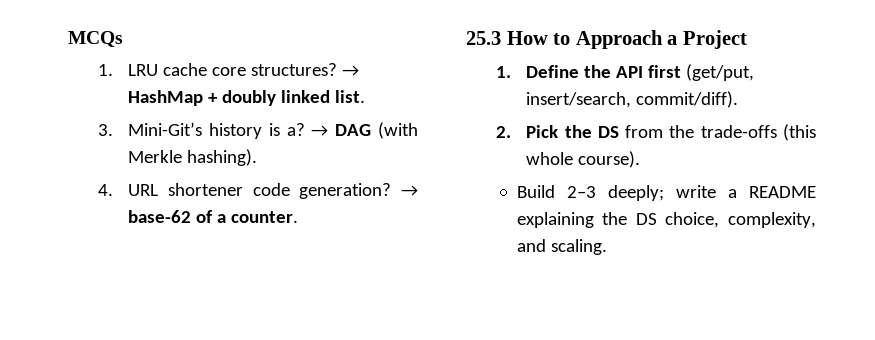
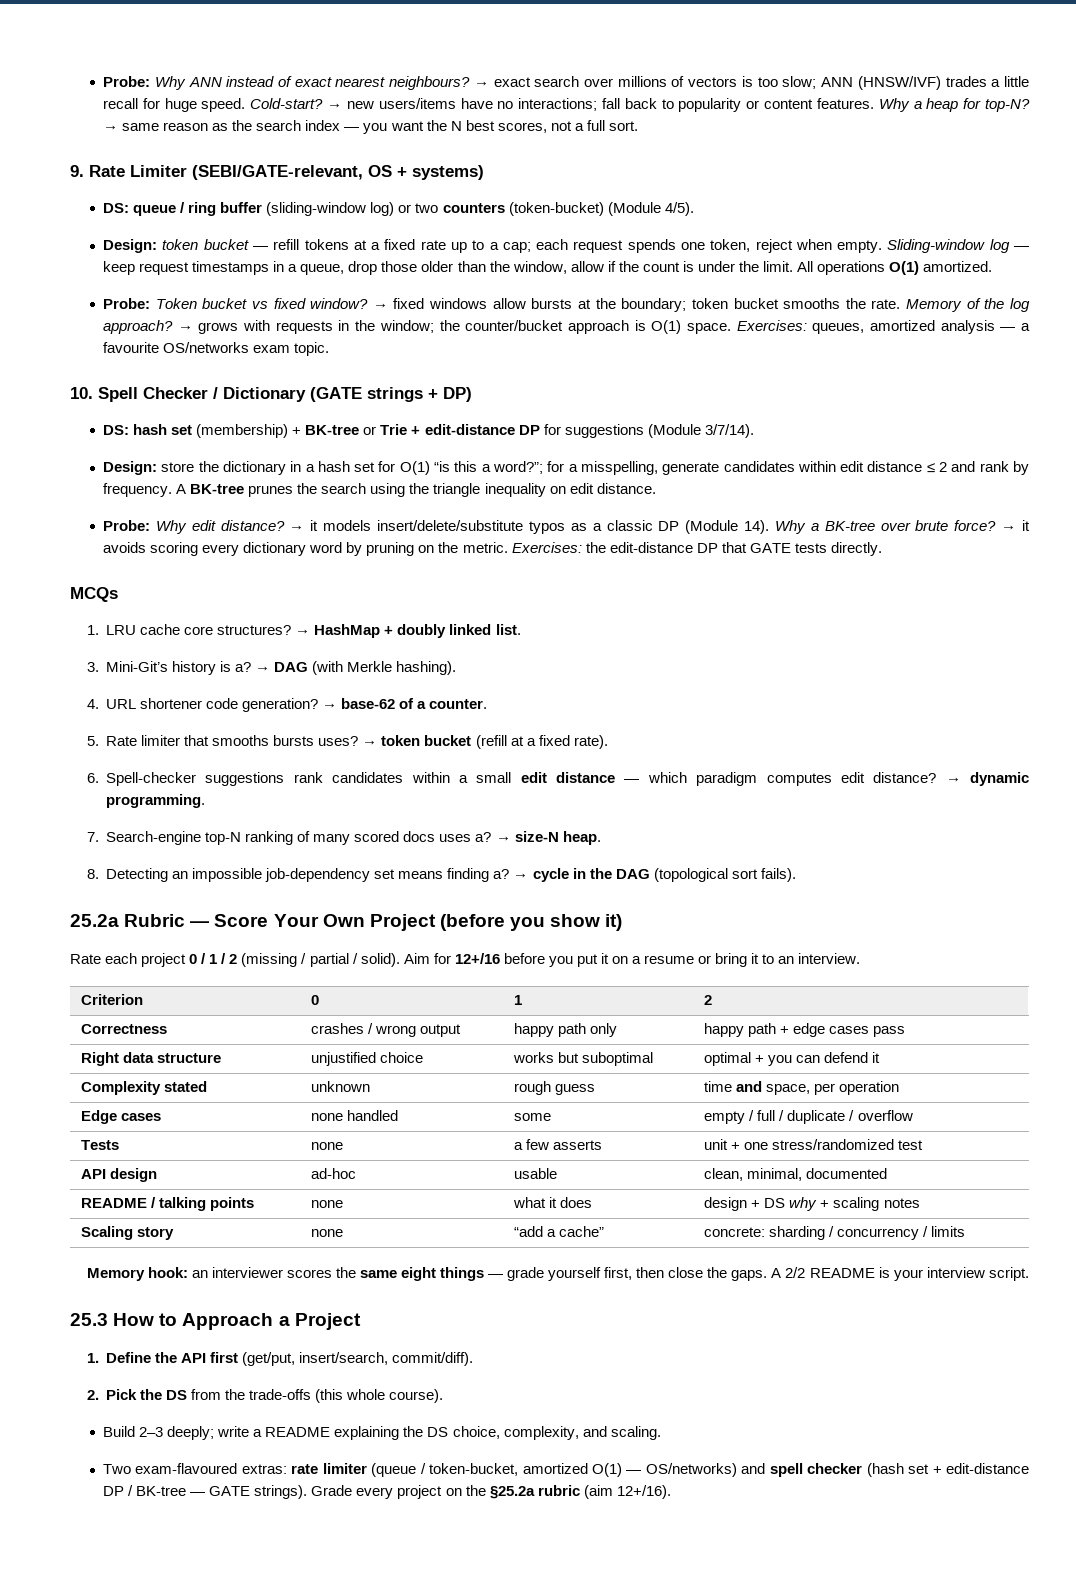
+ Probe: Why ANN instead of exact nearest neighbours? → exact search over millions of vectors is too slow; ANN (HNSW/IVF) trades a little recall for huge speed. Cold-start? → new users/items have no interactions; fall back to popularity or content features. Why a heap for top-N? → same reason as the search index — you want the N best scores, not a full sort.
+ 9. Rate Limiter (SEBI/GATE-relevant, OS + systems)
+ DS: queue / ring buffer (sliding-window log) or two counters (token-bucket) (Module 4/5).
+ Design: token bucket — refill tokens at a fixed rate up to a cap; each request spends one token, reject when empty. Sliding-window log — keep request timestamps in a queue, drop those older than the window, allow if the count is under the limit. All operations O(1) amortized.
+ Probe: Token bucket vs fixed window? → fixed windows allow bursts at the boundary; token bucket smooths the rate. Memory of the log approach? → grows with requests in the window; the counter/bucket approach is O(1) space. Exercises: queues, amortized analysis — a favourite OS/networks exam topic.
+ 10. Spell Checker / Dictionary (GATE strings + DP)
+ DS: hash set (membership) + BK-tree or Trie + edit-distance DP for suggestions (Module 3/7/14).
+ Design: store the dictionary in a hash set for O(1) “is this a word?”; for a misspelling, generate candidates within edit distance ≤ 2 and rank by frequency. A BK-tree prunes the search using the triangle inequality on edit distance.
+ Probe: Why edit distance? → it models insert/delete/substitute typos as a classic DP (Module 14). Why a BK-tree over brute force? → it avoids scoring every dictionary word by pruning on the metric. Exercises: the edit-distance DP that GATE tests directly.
+ 5. Rate limiter that smooths bursts uses? → token bucket (refill at a fixed rate).
+ 6. Spell-checker suggestions rank candidates within a small edit distance — which paradigm computes edit distance? → dynamic programming.
+ 7. Search-engine top-N ranking of many scored docs uses a? → size-N heap.
+ 8. Detecting an impossible job-dependency set means finding a? → cycle in the DAG (topological sort fails).
+ 25.2a Rubric — Score Your Own Project (before you show it)
+ Rate each project 0 / 1 / 2 (missing / partial / solid). Aim for 12+/16 before you put it on a resume or bring it to an interview.
+ Criterion | 0 | 1 | 2
+ Correctness | crashes / wrong output | happy path only | happy path + edge cases pass
+ Right data structure | unjustified choice | works but suboptimal | optimal + you can defend it
+ Complexity stated | unknown | rough guess | time and space, per operation
+ Edge cases | none handled | some | empty / full / duplicate / overflow
+ Tests | none | a few asserts | unit + one stress/randomized test
+ API design | ad-hoc | usable | clean, minimal, documented
+ README / talking points | none | what it does | design + DS why + scaling notes
+ Scaling story | none | “add a cache” | concrete: sharding / concurrency / limits
+ Memory hook: an interviewer scores the same eight things — grade yourself first, then close the gaps. A 2/2 README is your interview script.
+ Two exam-flavoured extras: rate limiter (queue / token-bucket, amortized O(1) — OS/networks) and spell checker (hash set + edit-distance DP / BK-tree — GATE strings). Grade every project on the §25.2a rubric (aim 12+/16).

